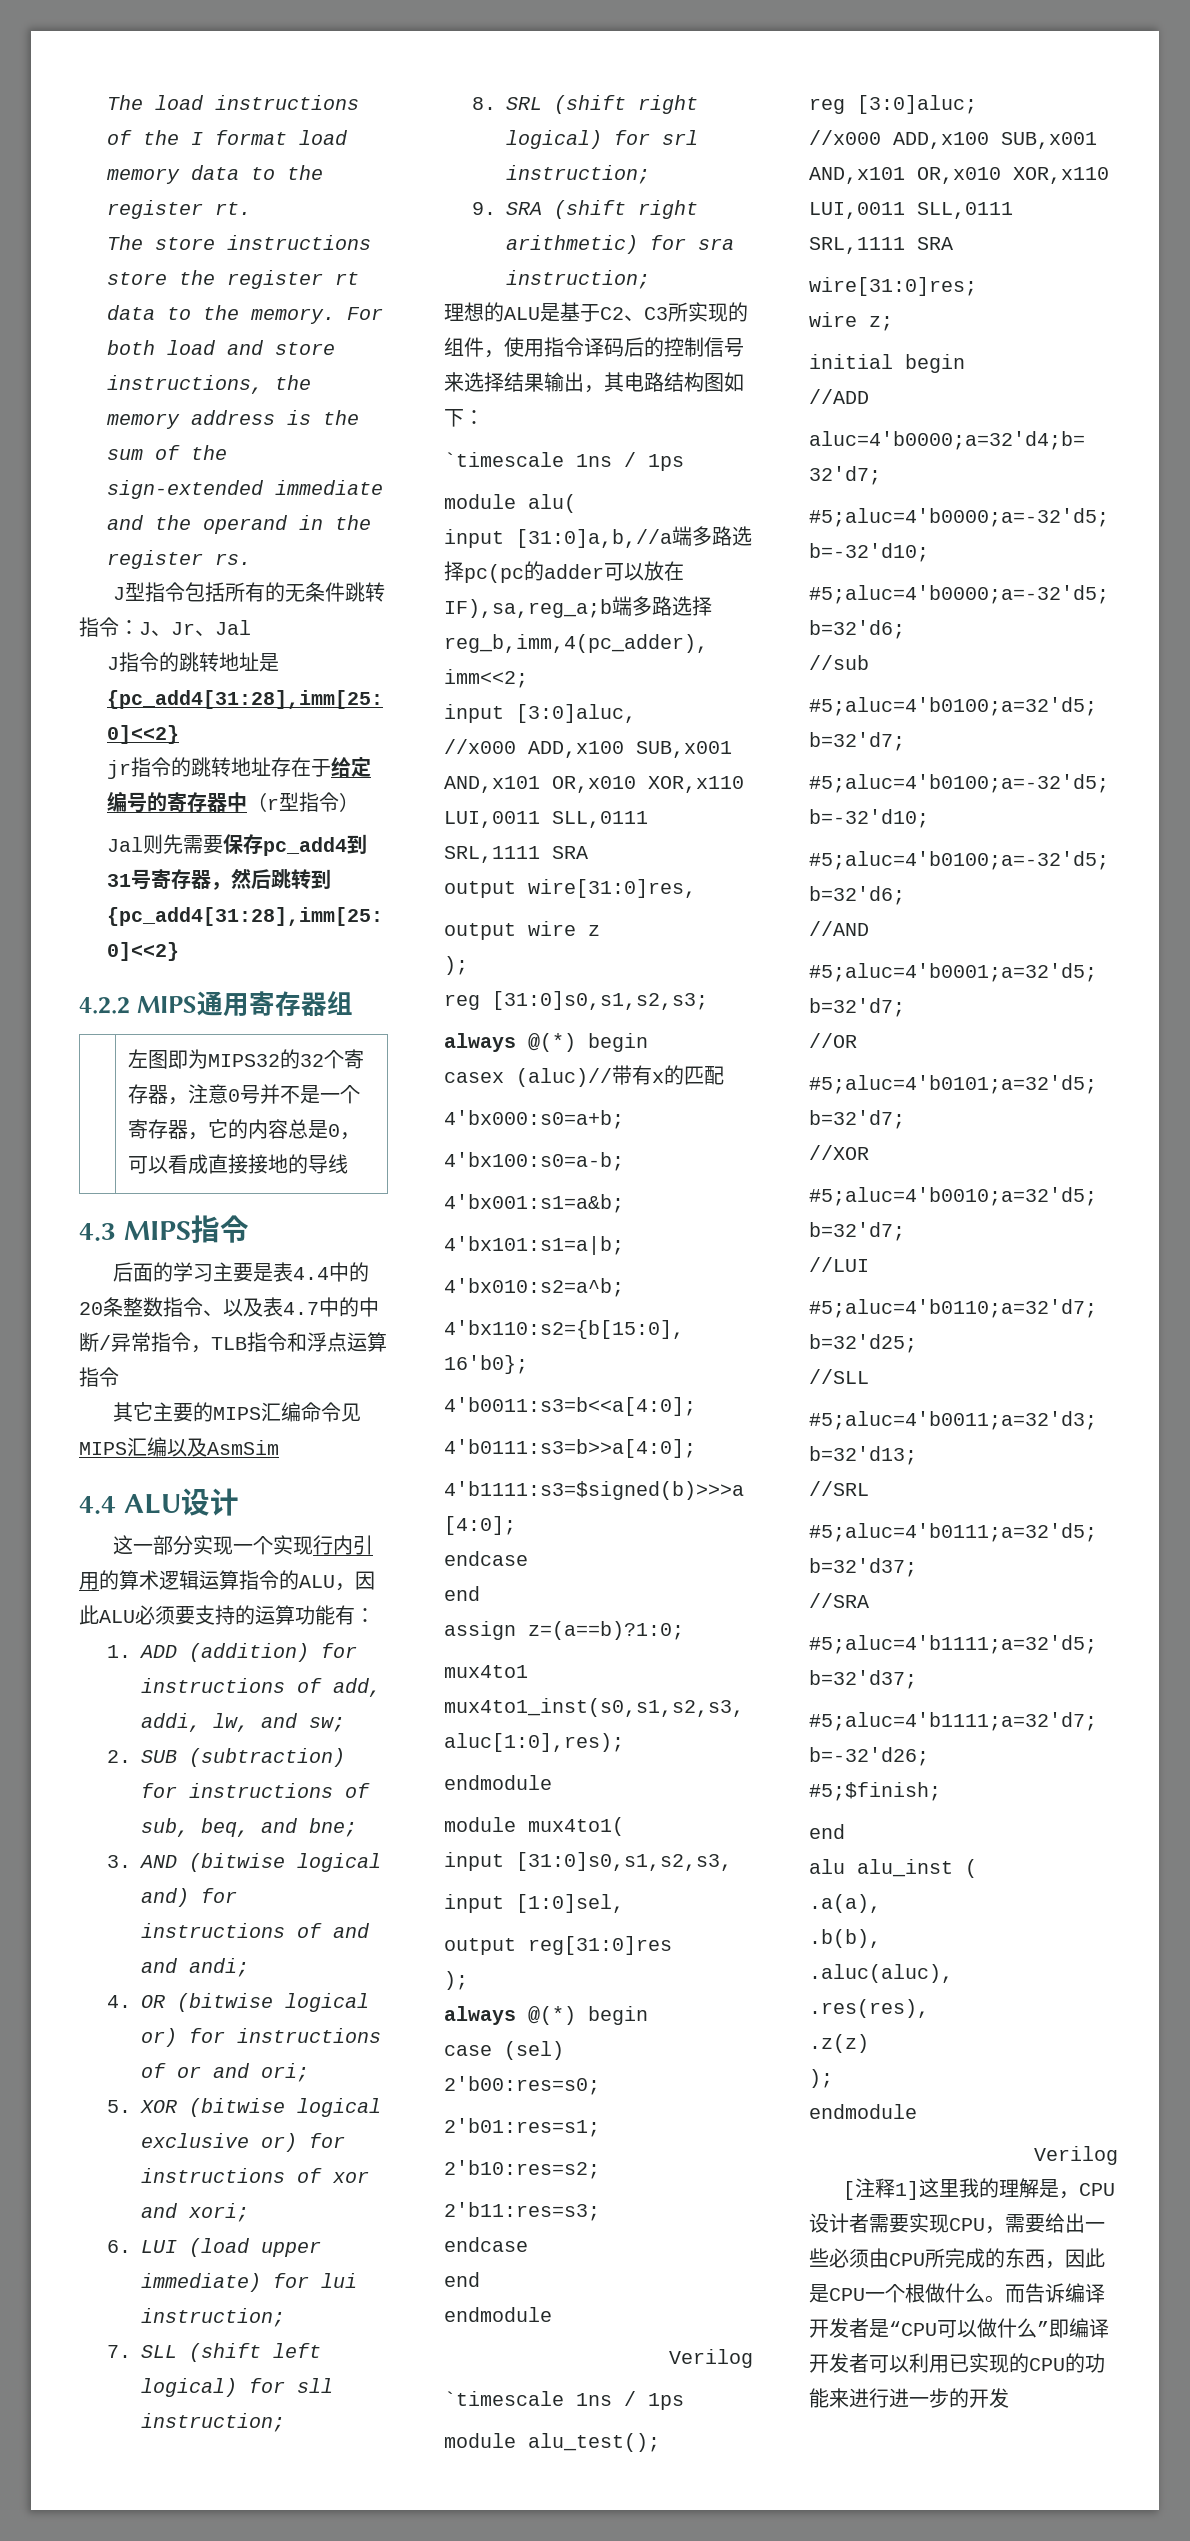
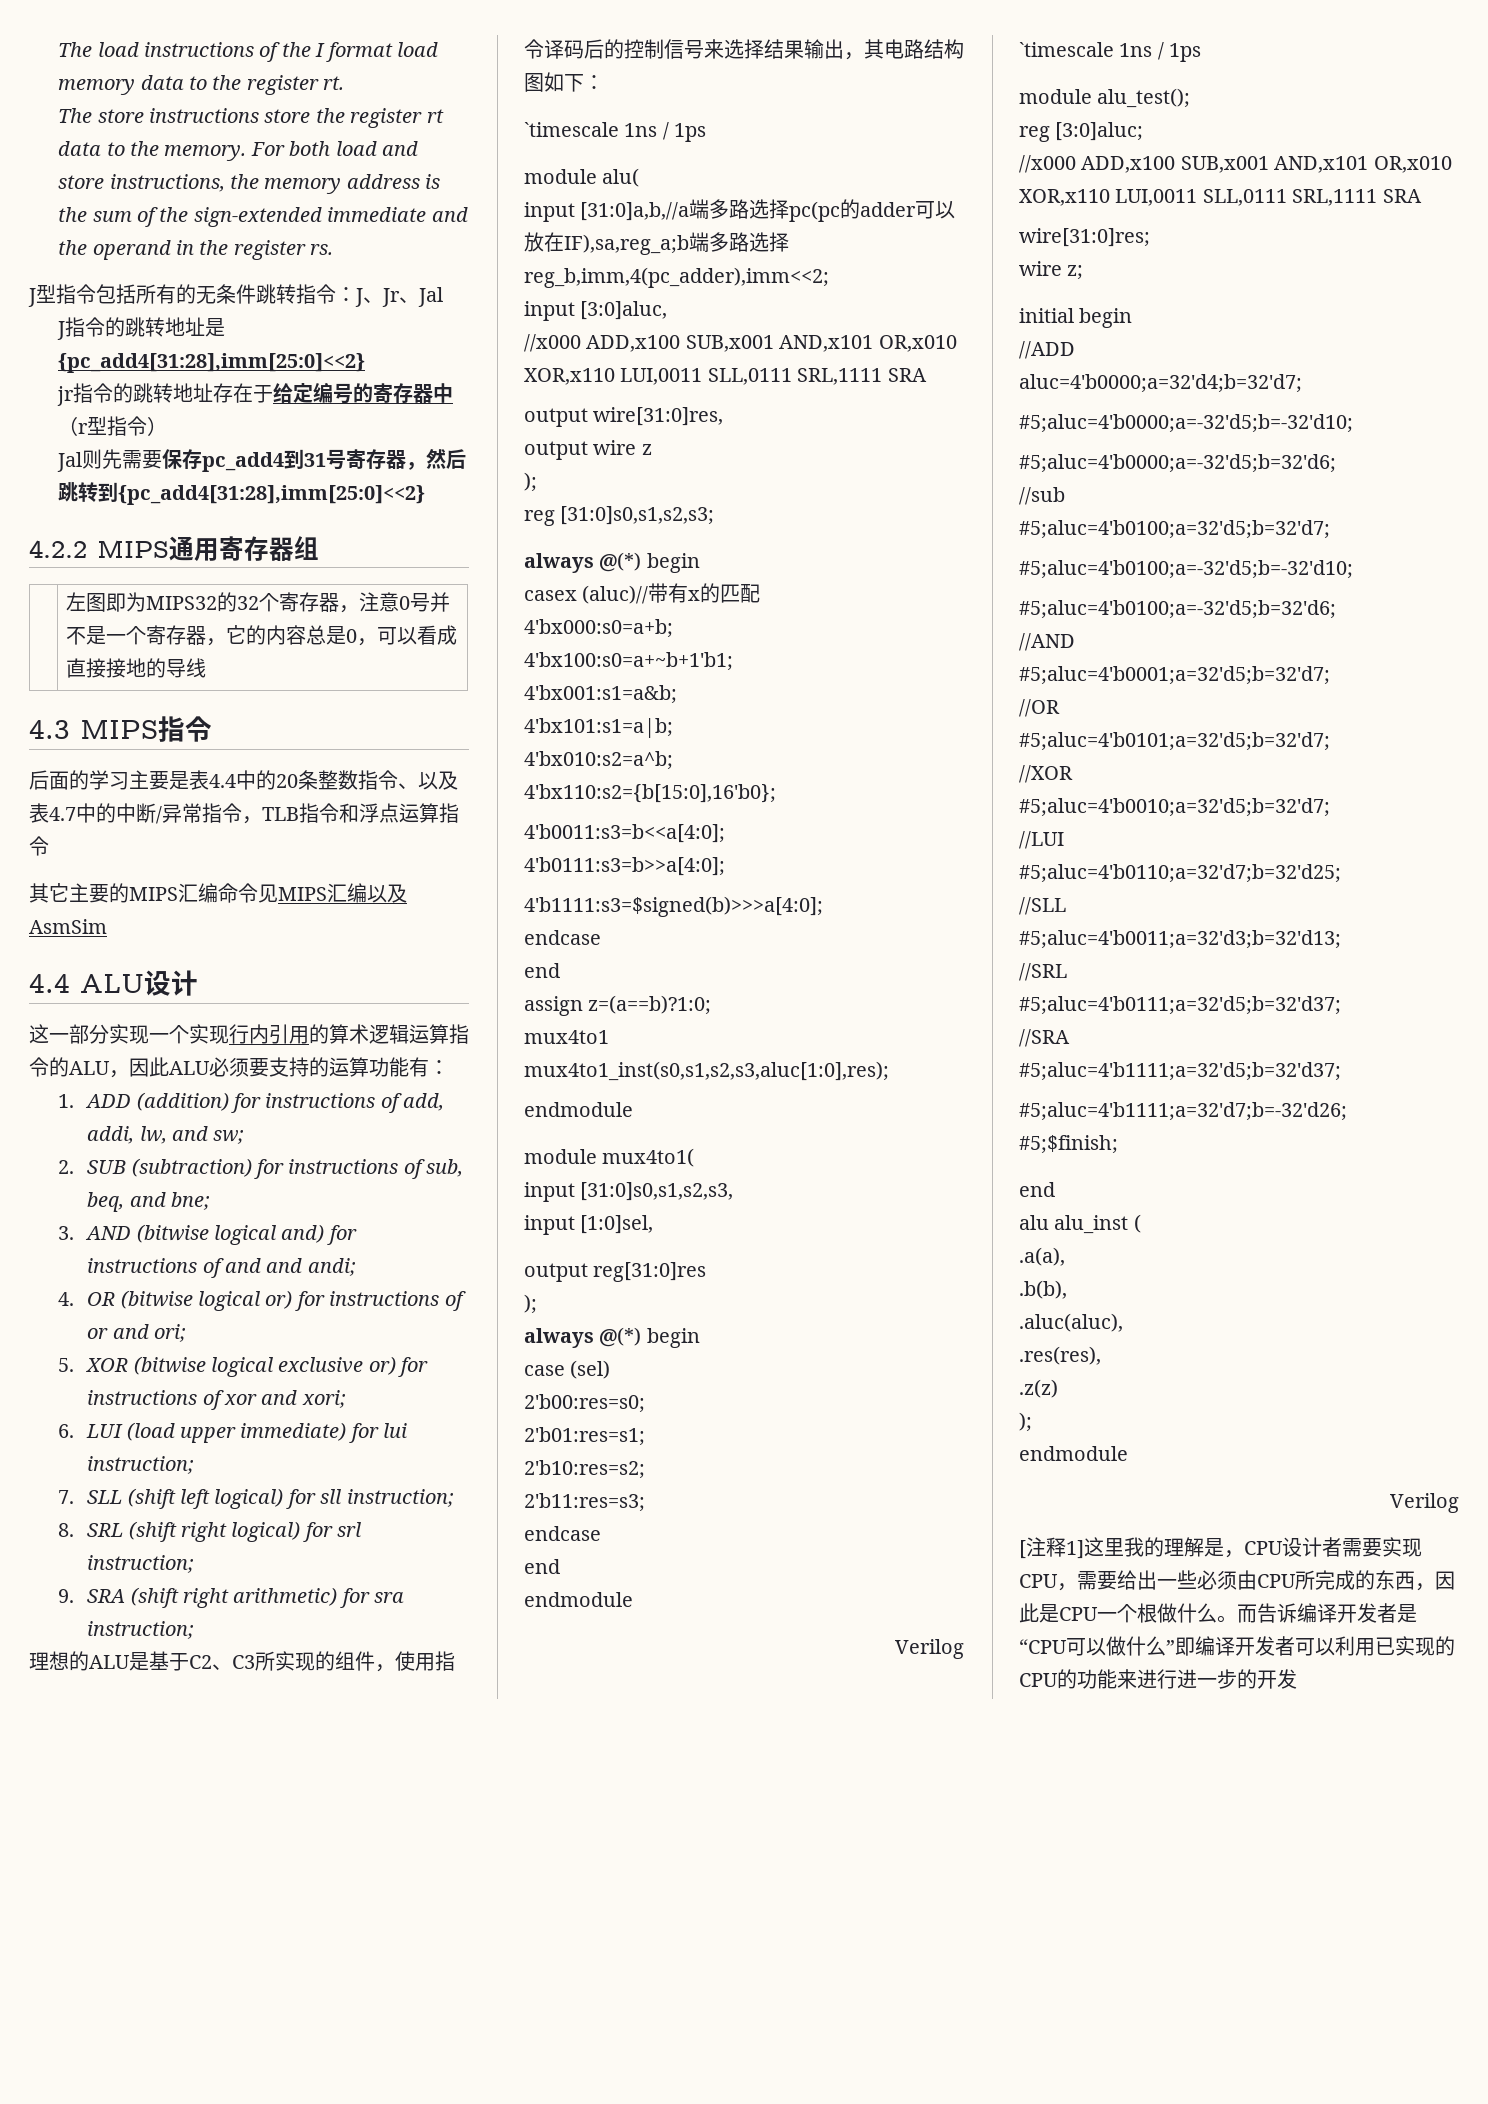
- 4'bx100:s0=a-b;
+ 4'bx100:s0=a+~b+1'b1;

